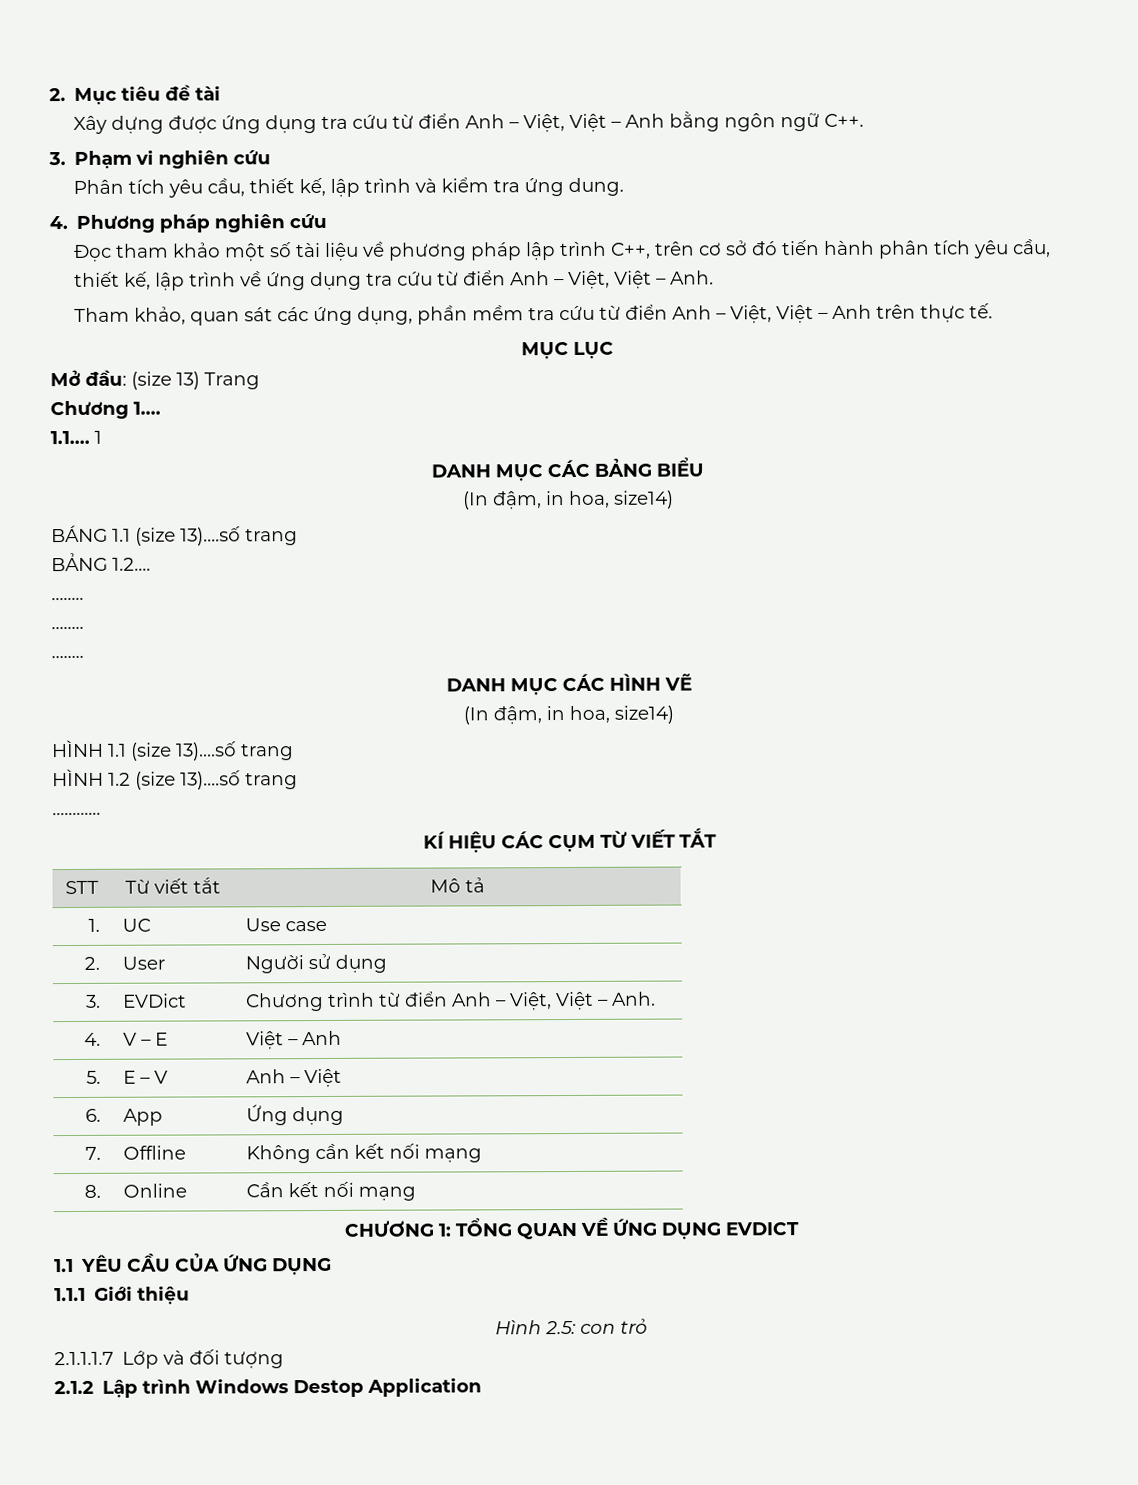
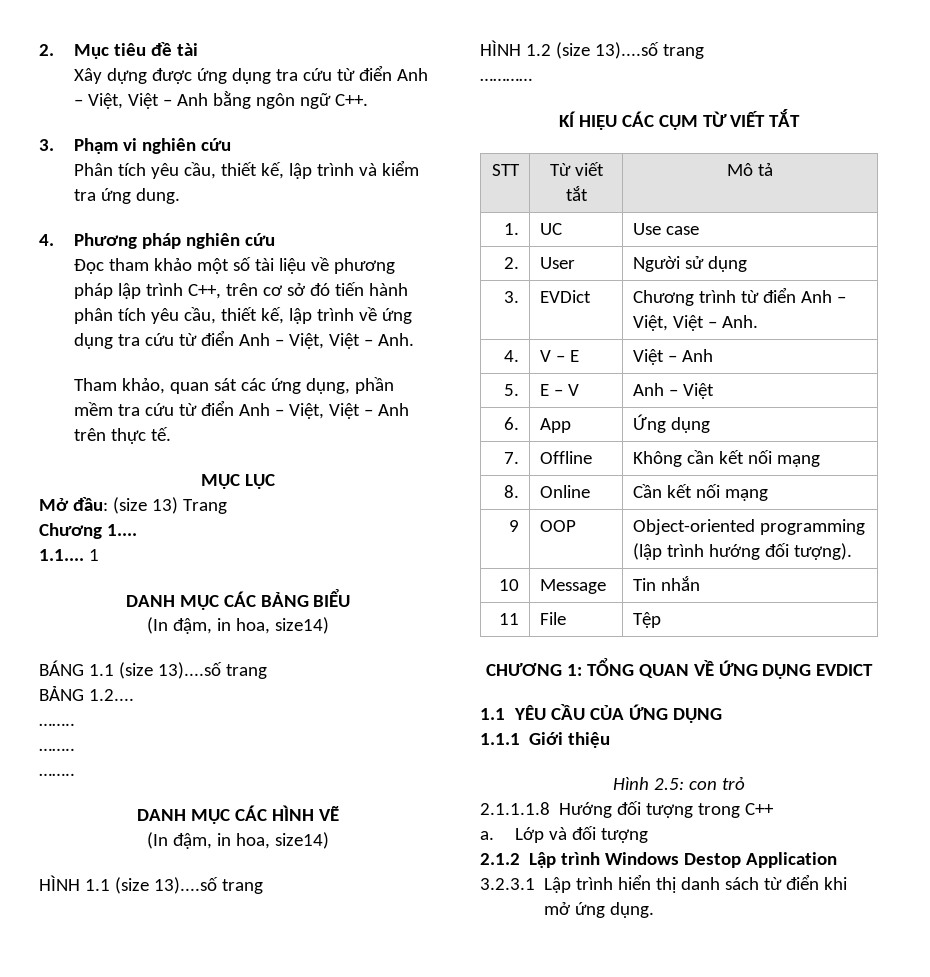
+ 9 | OOP | Object-oriented programming (lập trình hướng đối tượng).
+ 10 | Message | Tin nhắn
+ 11 | File | Tệp
- 2.1.1.1.7 Lớp và đối tượng
+ 2.1.1.1.8 Hướng đối tượng trong C++
+ a. Lớp và đối tượng
+ 3.2.3.1 Lập trình hiển thị danh sách từ điển khi mở ứng dụng.

